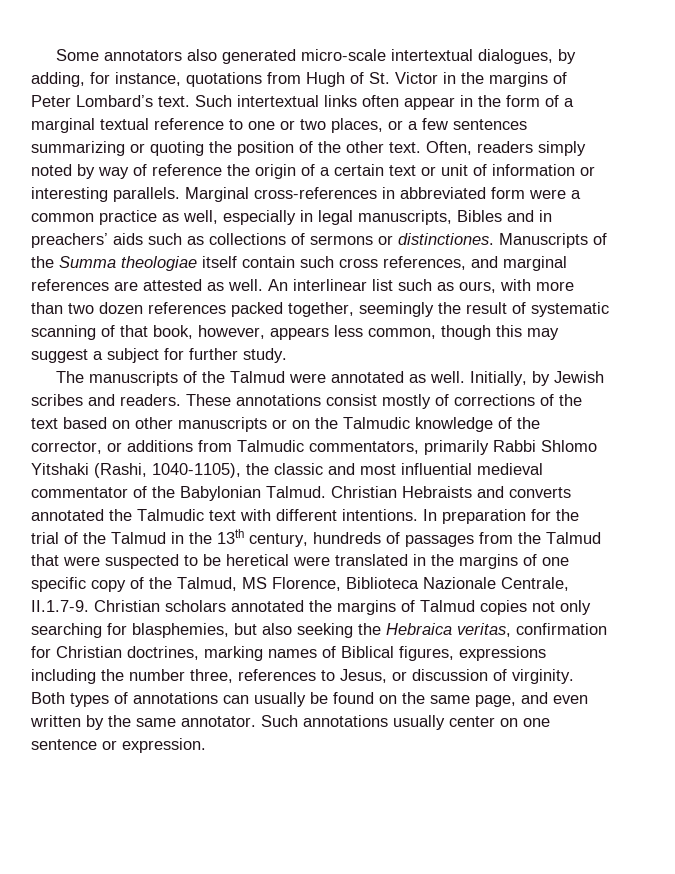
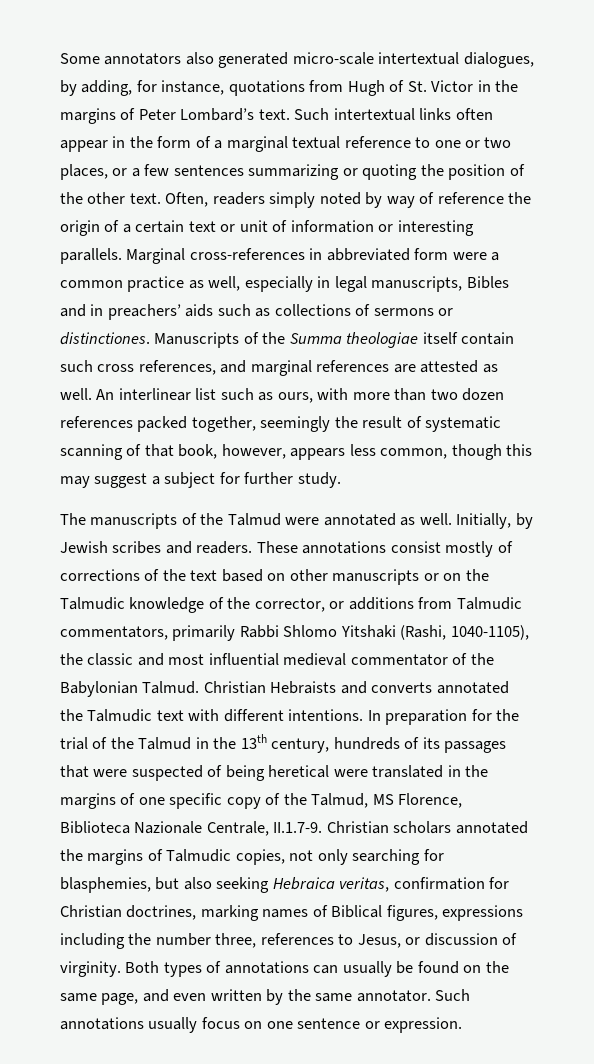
- In preparation for the trial of the Talmud in the 13th century, hundreds of passages from the Talmud that were suspected to be heretical were translated in the margins of one specific copy of the Talmud, MS Florence, Biblioteca Nazionale Centrale, II.1.7-9. Christian scholars annotated the margins of Talmud copies not only searching for blasphemies, but also seeking the Hebraica veritas, confirmation for Christian doctrines, marking names of Biblical figures, expressions including the number three, references to Jesus, or discussion of virginity.
+ In preparation for the trial of the Talmud in the 13th century, hundreds of its passages that were suspected of being heretical were translated in the margins of one specific copy of the Talmud, MS Florence, Biblioteca Nazionale Centrale, II.1.7-9. Christian scholars annotated the margins of Talmudic copies, not only searching for blasphemies, but also seeking Hebraica veritas, confirmation for Christian doctrines, marking names of Biblical figures, expressions including the number three, references to Jesus, or discussion of virginity.
- Such annotations usually center on one sentence or expression.
+ Such annotations usually focus on one sentence or expression.

